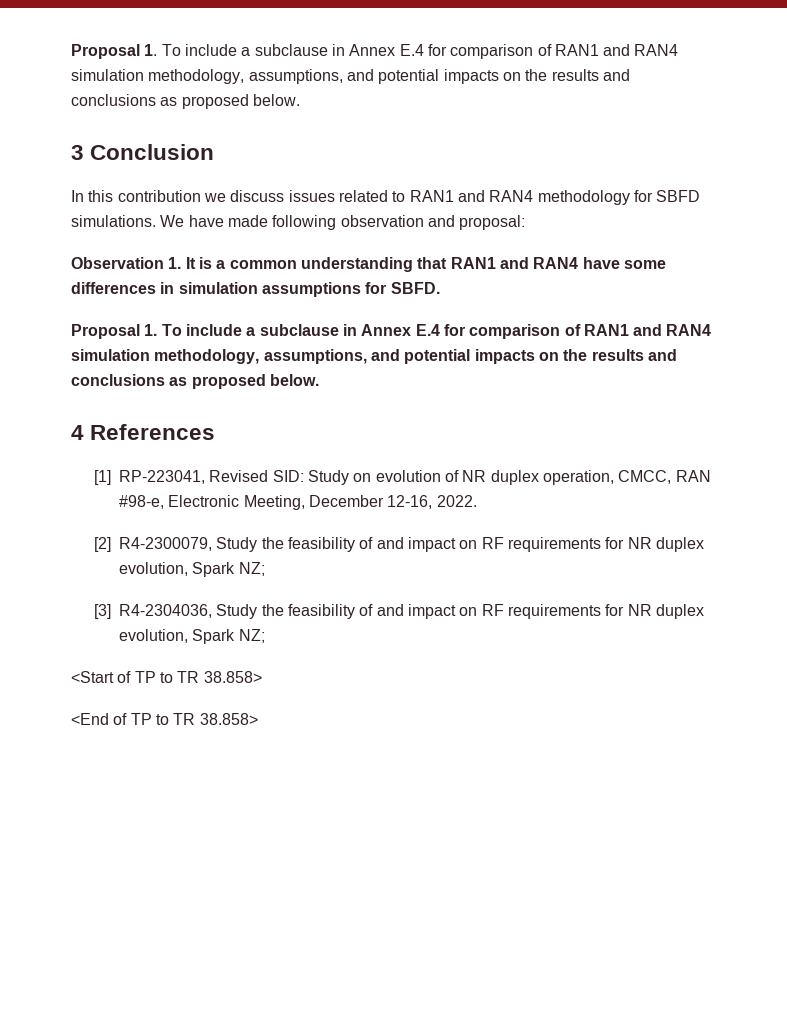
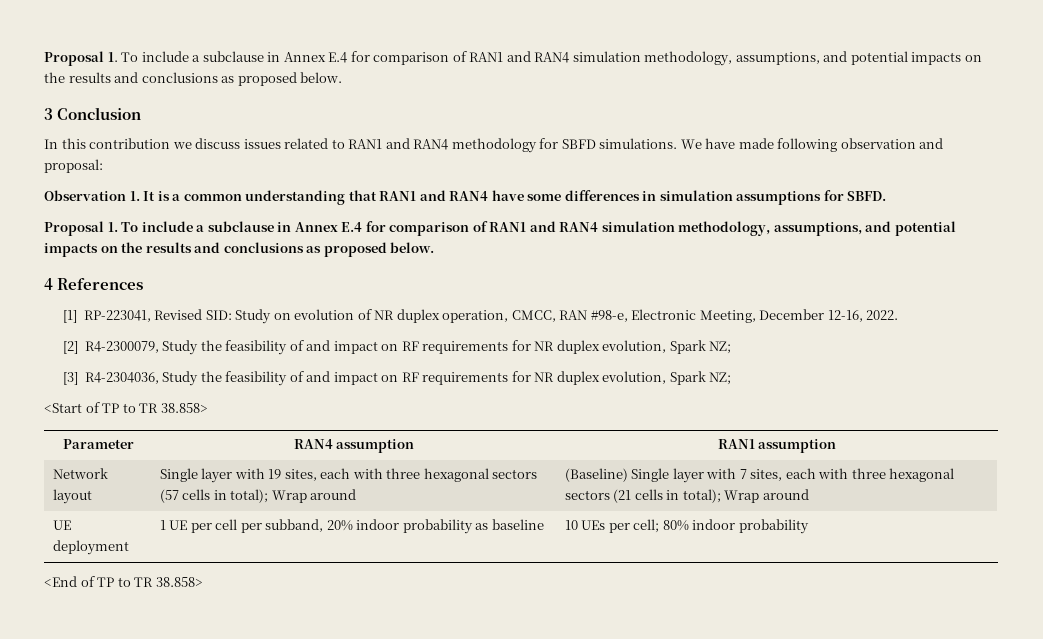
+ Parameter | RAN4 assumption | RAN1 assumption
+ Network layout | Single layer with 19 sites, each with three hexagonal sectors (57 cells in total); Wrap around | (Baseline) Single layer with 7 sites, each with three hexagonal sectors (21 cells in total); Wrap around
+ UE deployment | 1 UE per cell per subband, 20% indoor probability as baseline | 10 UEs per cell; 80% indoor probability

